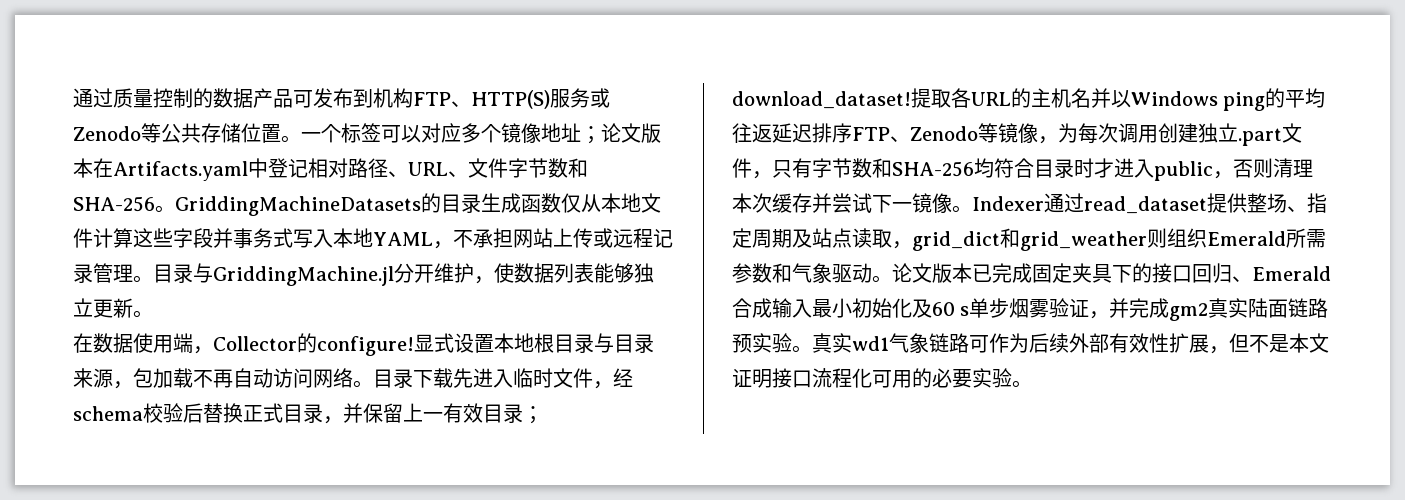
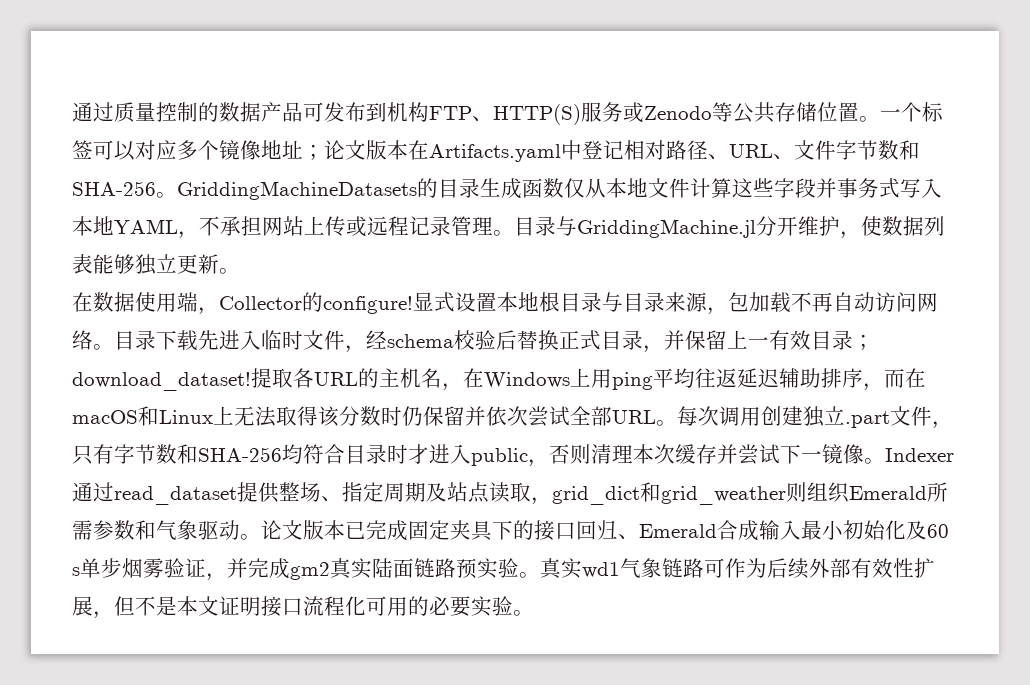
- 提取各URL的主机名并以Windows ping的平均往返延迟排序FTP、Zenodo等镜像，为每次调用创建独立.part文件，只有字节数和SHA-256均符合目录时才进入public，否则清理本次缓存并尝试下一镜像。
+ 提取各URL的主机名，在Windows上用ping平均往返延迟辅助排序，而在macOS和Linux上无法取得该分数时仍保留并依次尝试全部URL。每次调用创建独立.part文件，只有字节数和SHA-256均符合目录时才进入public，否则清理本次缓存并尝试下一镜像。

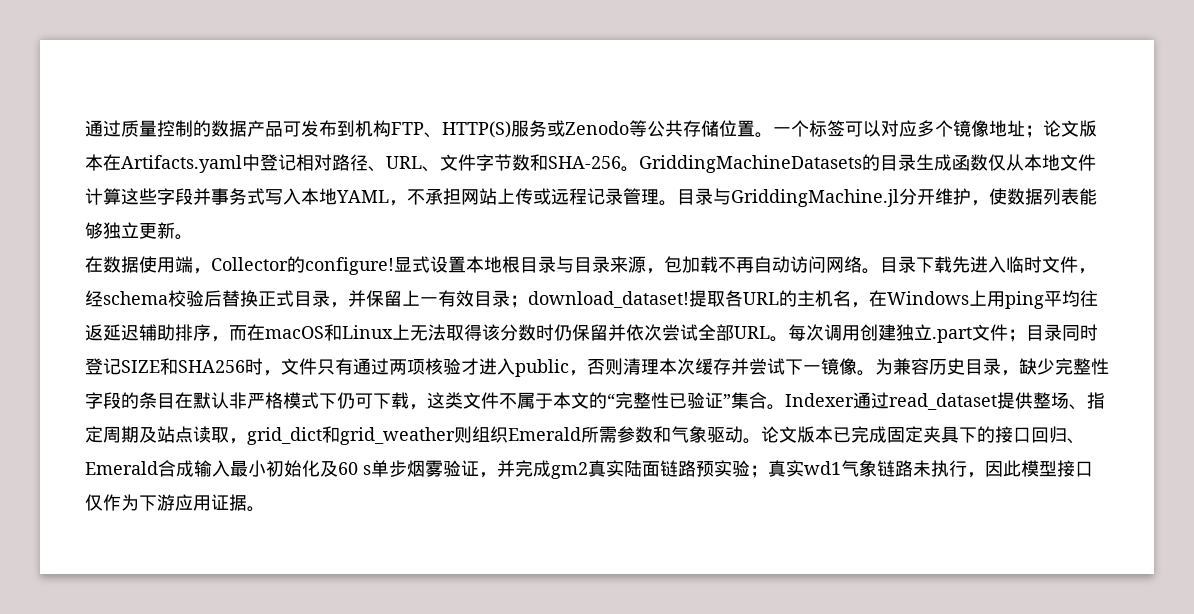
- 每次调用创建独立.part文件，只有字节数和SHA-256均符合目录时才进入public，否则清理本次缓存并尝试下一镜像。
+ 每次调用创建独立.part文件；目录同时登记SIZE和SHA256时，文件只有通过两项核验才进入public，否则清理本次缓存并尝试下一镜像。
+ 为兼容历史目录，缺少完整性字段的条目在默认非严格模式下仍可下载，这类文件不属于本文的“完整性已验证”集合。
- 论文版本已完成固定夹具下的接口回归、Emerald合成输入最小初始化及60 s单步烟雾验证，并完成gm2真实陆面链路预实验。真实wd1气象链路可作为后续外部有效性扩展，但不是本文证明接口流程化可用的必要实验。
+ 论文版本已完成固定夹具下的接口回归、Emerald合成输入最小初始化及60 s单步烟雾验证，并完成gm2真实陆面链路预实验；真实wd1气象链路未执行，因此模型接口仅作为下游应用证据。

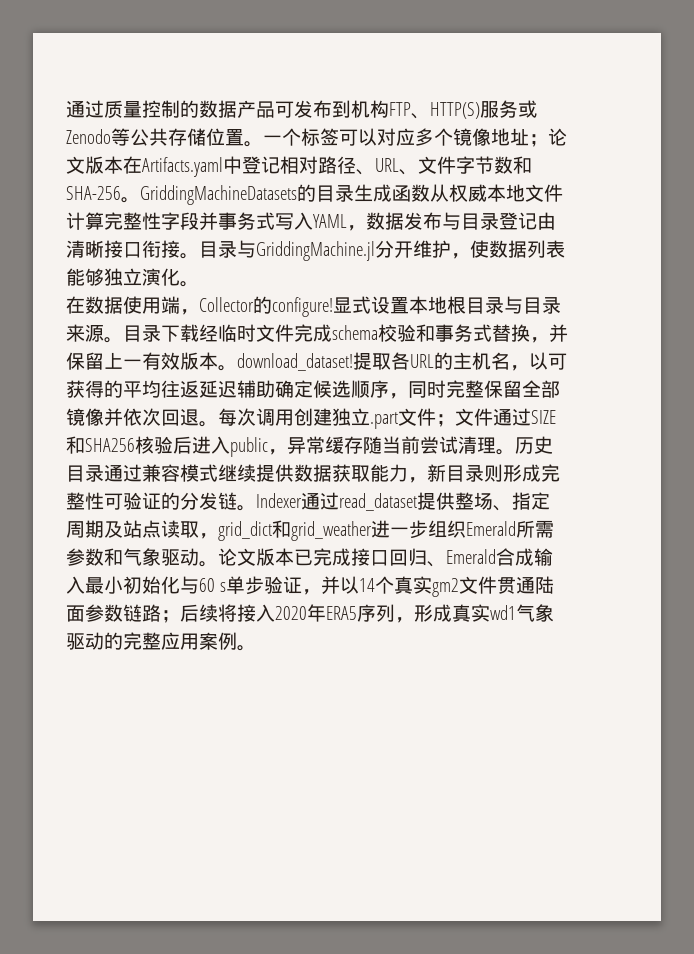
- GriddingMachineDatasets的目录生成函数仅从本地文件计算这些字段并事务式写入本地YAML，不承担网站上传或远程记录管理。
+ GriddingMachineDatasets的目录生成函数从权威本地文件计算完整性字段并事务式写入YAML，数据发布与目录登记由清晰接口衔接。
- 目录与GriddingMachine.jl分开维护，使数据列表能够独立更新。
+ 目录与GriddingMachine.jl分开维护，使数据列表能够独立演化。
- 显式设置本地根目录与目录来源，包加载不再自动访问网络。
+ 显式设置本地根目录与目录来源。
- 目录下载先进入临时文件，经schema校验后替换正式目录，并保留上一有效目录；download_dataset!
+ 目录下载经临时文件完成schema校验和事务式替换，并保留上一有效版本。download_dataset!
- 提取各URL的主机名，在Windows上用ping平均往返延迟辅助排序，而在macOS和Linux上无法取得该分数时仍保留并依次尝试全部URL。
+ 提取各URL的主机名，以可获得的平均往返延迟辅助确定候选顺序，同时完整保留全部镜像并依次回退。
- 每次调用创建独立.part文件；目录同时登记SIZE和SHA256时，文件只有通过两项核验才进入public，否则清理本次缓存并尝试下一镜像。为兼容历史目录，缺少完整性字段的条目在默认非严格模式下仍可下载，这类文件不属于本文的“完整性已验证”集合。
+ 每次调用创建独立.part文件；文件通过SIZE和SHA256核验后进入public，异常缓存随当前尝试清理。历史目录通过兼容模式继续提供数据获取能力，新目录则形成完整性可验证的分发链。
- Indexer通过read_dataset提供整场、指定周期及站点读取，grid_dict和grid_weather则组织Emerald所需参数和气象驱动。
+ Indexer通过read_dataset提供整场、指定周期及站点读取，grid_dict和grid_weather进一步组织Emerald所需参数和气象驱动。
- 论文版本已完成固定夹具下的接口回归、Emerald合成输入最小初始化及60 s单步烟雾验证，并完成gm2真实陆面链路预实验；真实wd1气象链路未执行，因此模型接口仅作为下游应用证据。
+ 论文版本已完成接口回归、Emerald合成输入最小初始化与60 s单步验证，并以14个真实gm2文件贯通陆面参数链路；后续将接入2020年ERA5序列，形成真实wd1气象驱动的完整应用案例。

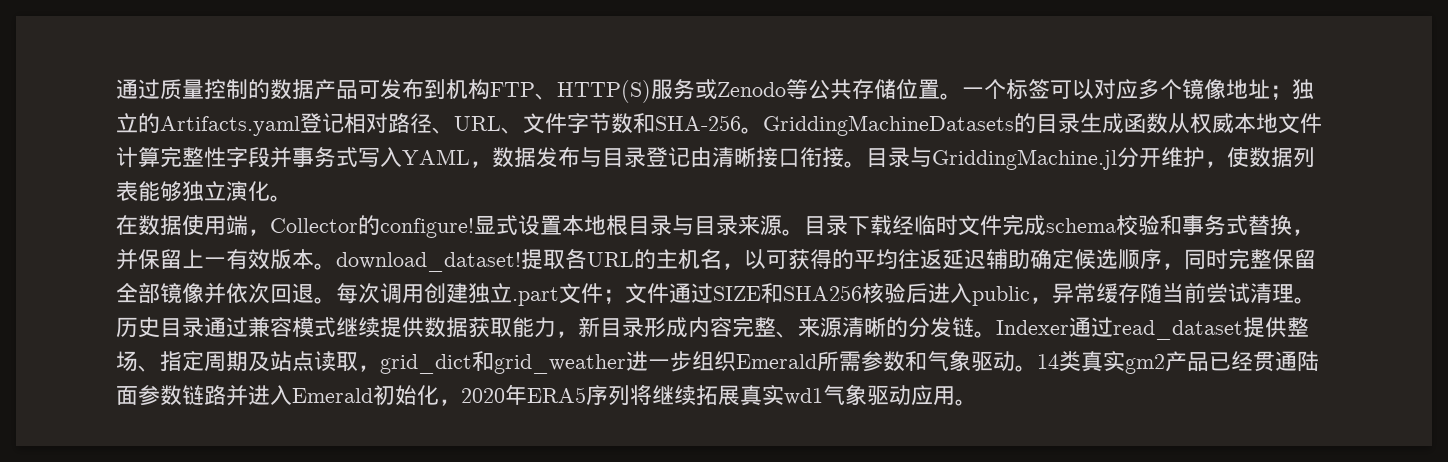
- 一个标签可以对应多个镜像地址；论文版本在Artifacts.yaml中登记相对路径、URL、文件字节数和SHA-256。
+ 一个标签可以对应多个镜像地址；独立的Artifacts.yaml登记相对路径、URL、文件字节数和SHA-256。
- 历史目录通过兼容模式继续提供数据获取能力，新目录则形成完整性可验证的分发链。
+ 历史目录通过兼容模式继续提供数据获取能力，新目录形成内容完整、来源清晰的分发链。
- 论文版本已完成接口回归、Emerald合成输入最小初始化与60 s单步验证，并以14个真实gm2文件贯通陆面参数链路；后续将接入2020年ERA5序列，形成真实wd1气象驱动的完整应用案例。
+ 14类真实gm2产品已经贯通陆面参数链路并进入Emerald初始化，2020年ERA5序列将继续拓展真实wd1气象驱动应用。

